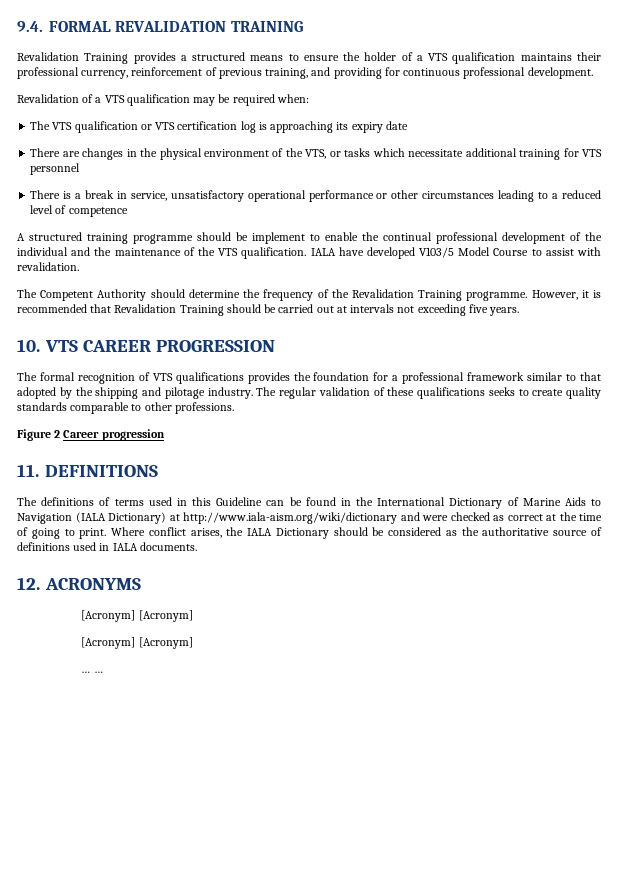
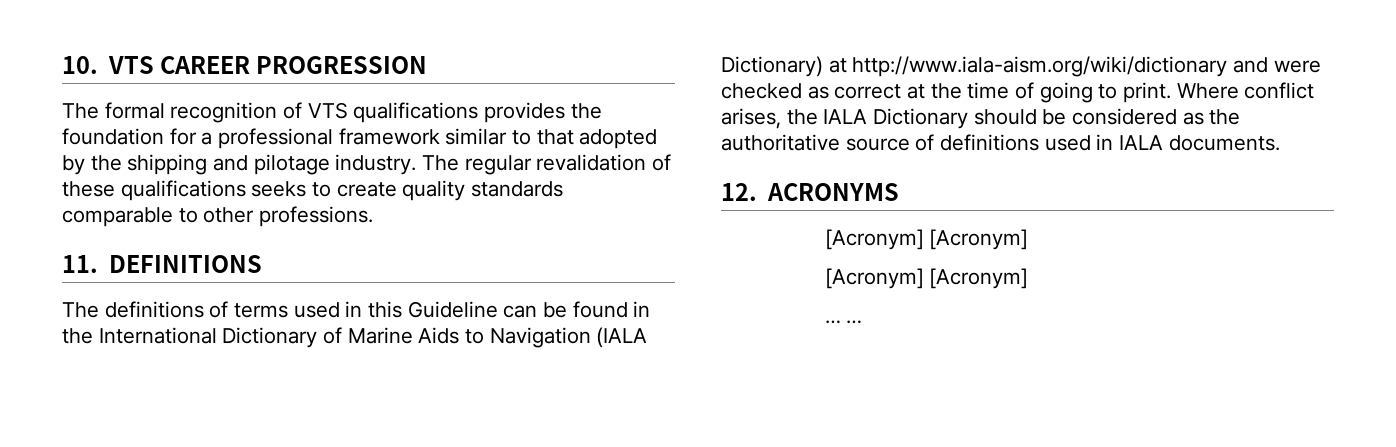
- 9.4. FORMAL REVALIDATION TRAINING
- Revalidation Training provides a structured means to ensure the holder of a VTS qualification maintains their professional currency, reinforcement of previous training, and providing for continuous professional development.
- Revalidation of a VTS qualification may be required when:
- The VTS qualification or VTS certification log is approaching its expiry date
- There are changes in the physical environment of the VTS, or tasks which necessitate additional training for VTS personnel
- There is a break in service, unsatisfactory operational performance or other circumstances leading to a reduced level of competence
- A structured training programme should be implement to enable the continual professional development of the individual and the maintenance of the VTS qualification. IALA have developed V103/5 Model Course to assist with revalidation.
- The Competent Authority should determine the frequency of the Revalidation Training programme. However, it is recommended that Revalidation Training should be carried out at intervals not exceeding five years.
- The regular validation of these qualifications seeks to create quality standards comparable to other professions.
+ The regular revalidation of these qualifications seeks to create quality standards comparable to other professions.
- Figure 2 Career progression

